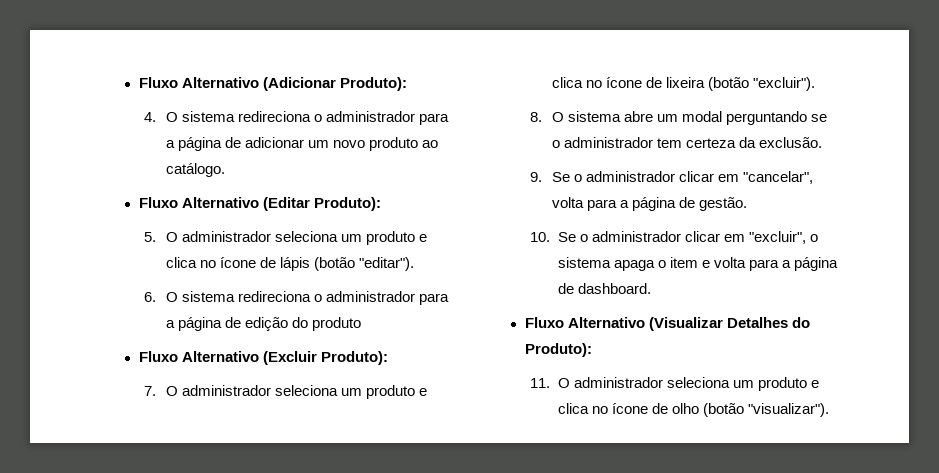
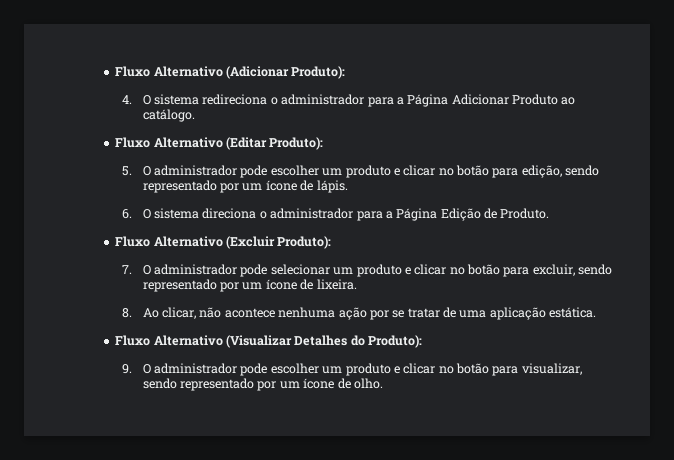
- 4. O sistema redireciona o administrador para a página de adicionar um novo produto ao catálogo.
+ 4. O sistema redireciona o administrador para a Página Adicionar Produto ao catálogo.
- 5. O administrador seleciona um produto e clica no ícone de lápis (botão "editar").
+ 5. O administrador pode escolher um produto e clicar no botão para edição, sendo representado por um ícone de lápis.
- 6. O sistema redireciona o administrador para a página de edição do produto
+ 6. O sistema direciona o administrador para a Página Edição de Produto.
- 7. O administrador seleciona um produto e clica no ícone de lixeira (botão "excluir").
- 8. O sistema abre um modal perguntando se o administrador tem certeza da exclusão.
- 9. Se o administrador clicar em "cancelar", volta para a página de gestão.
- 10. Se o administrador clicar em "excluir", o sistema apaga o item e volta para a página de dashboard.
+ 7. O administrador pode selecionar um produto e clicar no botão para excluir, sendo representado por um ícone de lixeira.
+ 8. Ao clicar, não acontece nenhuma ação por se tratar de uma aplicação estática.
- 11. O administrador seleciona um produto e clica no ícone de olho (botão "visualizar").
+ 9. O administrador pode escolher um produto e clicar no botão para visualizar, sendo representado por um ícone de olho.

